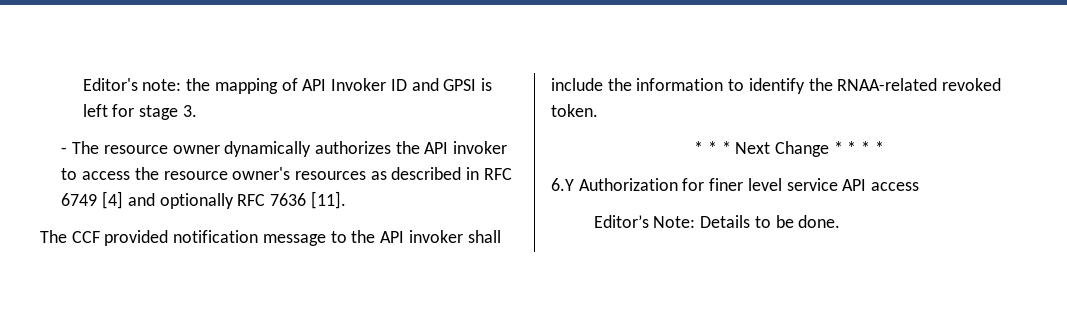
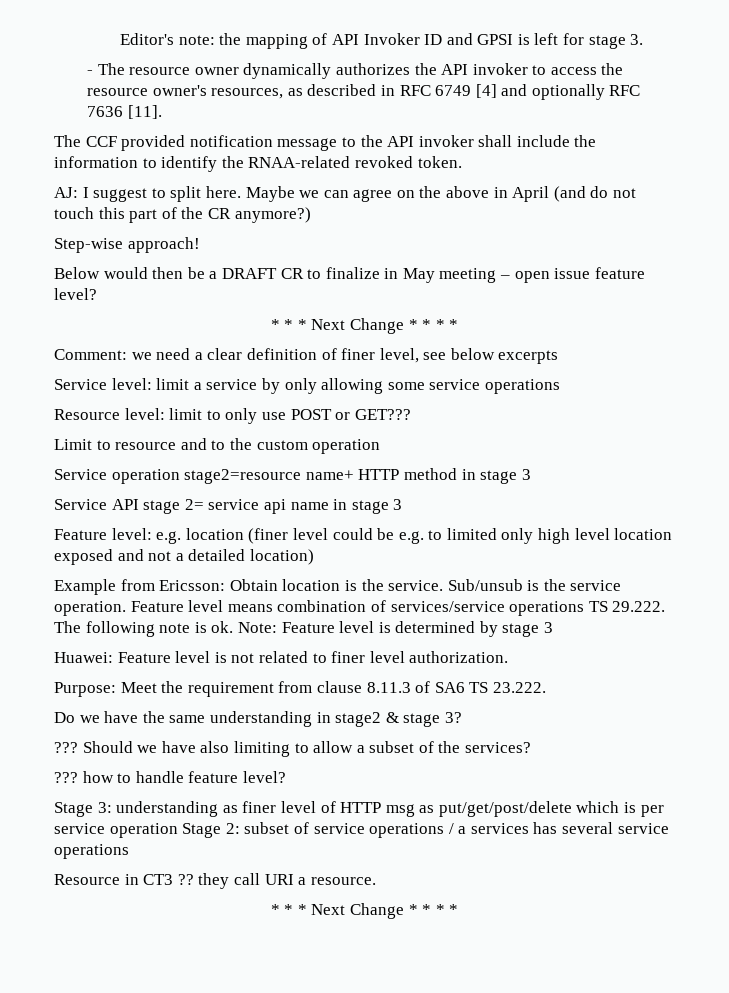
- - The resource owner dynamically authorizes the API invoker to access the resource owner's resources as described in RFC 6749 [4] and optionally RFC 7636 [11].
+ - The resource owner dynamically authorizes the API invoker to access the resource owner's resources, as described in RFC 6749 [4] and optionally RFC 7636 [11].
+ AJ: I suggest to split here. Maybe we can agree on the above in April (and do not touch this part of the CR anymore?)
+ Step-wise approach!
+ Below would then be a DRAFT CR to finalize in May meeting – open issue feature level?
- 6.Y Authorization for finer level service API access
- Editor’s Note: Details to be done.
+ Comment: we need a clear definition of finer level, see below excerpts
+ Service level: limit a service by only allowing some service operations
+ Resource level: limit to only use POST or GET???
+ Limit to resource and to the custom operation
+ Service operation stage2=resource name+ HTTP method in stage 3
+ Service API stage 2= service api name in stage 3
+ Feature level: e.g. location (finer level could be e.g. to limited only high level location exposed and not a detailed location)
+ Example from Ericsson: Obtain location is the service. Sub/unsub is the service operation. Feature level means combination of services/service operations TS 29.222. The following note is ok. Note: Feature level is determined by stage 3
+ Huawei: Feature level is not related to finer level authorization.
+ Purpose: Meet the requirement from clause 8.11.3 of SA6 TS 23.222.
+ Do we have the same understanding in stage2 & stage 3?
+ ??? Should we have also limiting to allow a subset of the services?
+ ??? how to handle feature level?
+ Stage 3: understanding as finer level of HTTP msg as put/get/post/delete which is per service operation Stage 2: subset of service operations / a services has several service operations
+ Resource in CT3 ?? they call URI a resource.
+ * * * Next Change * * * *

